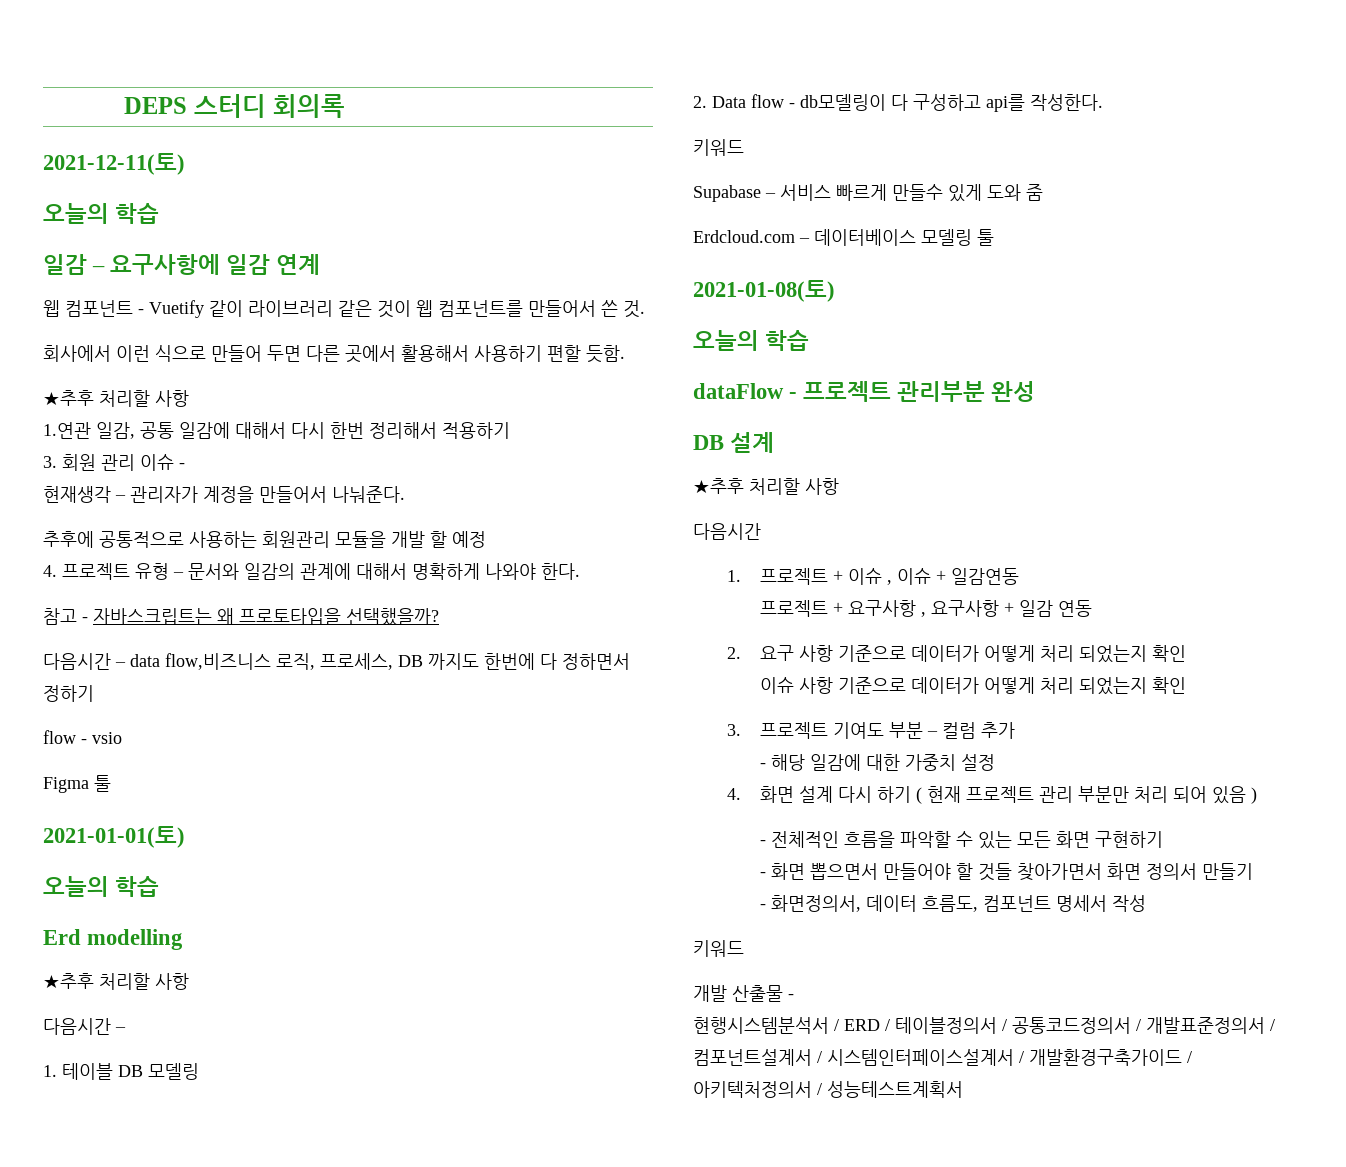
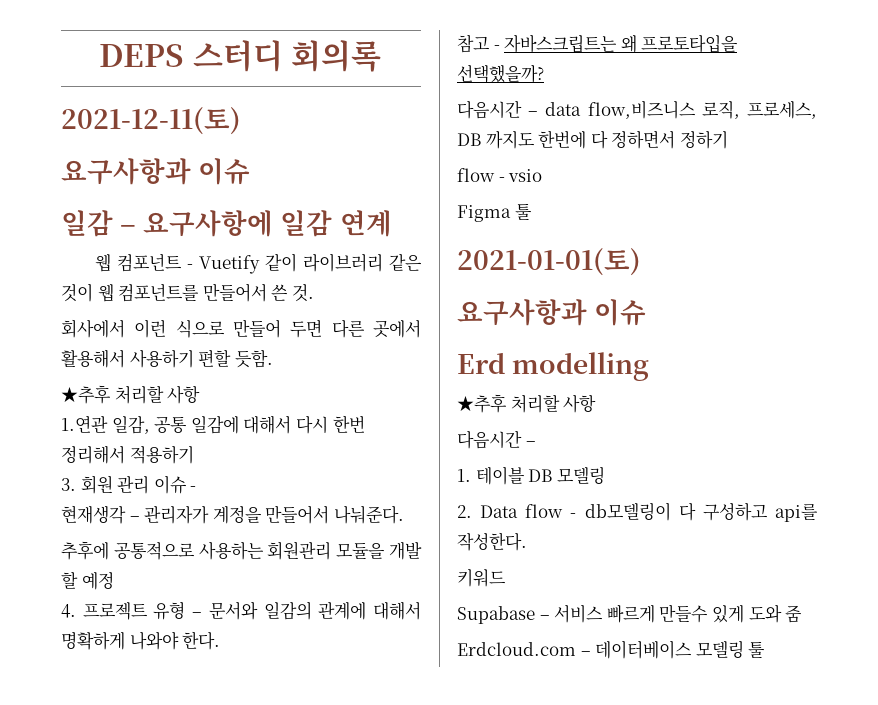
  2021-12-11(토)
- 오늘의 학습
+ 요구사항과 이슈
  2021-01-01(토)
- 오늘의 학습
+ 요구사항과 이슈
- 2021-01-08(토)
- 오늘의 학습
- dataFlow - 프로젝트 관리부분 완성
- DB 설계
- ★추후 처리할 사항
- 다음시간
- 1. 프로젝트 + 이슈 , 이슈 + 일감연동
- 프로젝트 + 요구사항 , 요구사항 + 일감 연동
- 2. 요구 사항 기준으로 데이터가 어떻게 처리 되었는지 확인
- 이슈 사항 기준으로 데이터가 어떻게 처리 되었는지 확인
- 3. 프로젝트 기여도 부분 – 컬럼 추가
- - 해당 일감에 대한 가중치 설정
- 4. 화면 설계 다시 하기 ( 현재 프로젝트 관리 부분만 처리 되어 있음 )
- - 전체적인 흐름을 파악할 수 있는 모든 화면 구현하기
- - 화면 뽑으면서 만들어야 할 것들 찾아가면서 화면 정의서 만들기
- - 화면정의서, 데이터 흐름도, 컴포넌트 명세서 작성
- 키워드
- 개발 산출물 -
- 현행시스템분석서 / ERD / 테이블정의서 / 공통코드정의서 / 개발표준정의서 / 컴포넌트설계서 / 시스템인터페이스설계서 / 개발환경구축가이드 / 아키텍처정의서 / 성능테스트계획서

